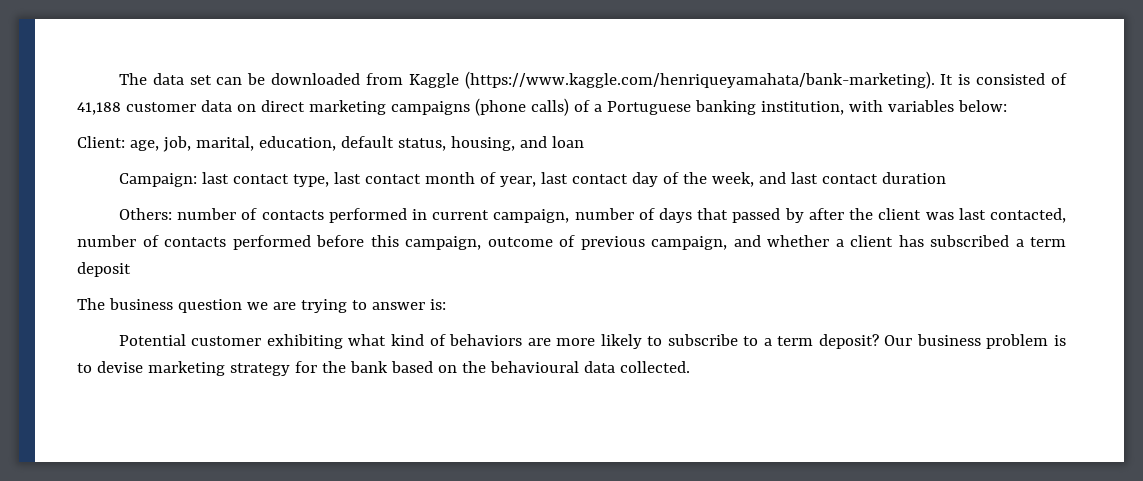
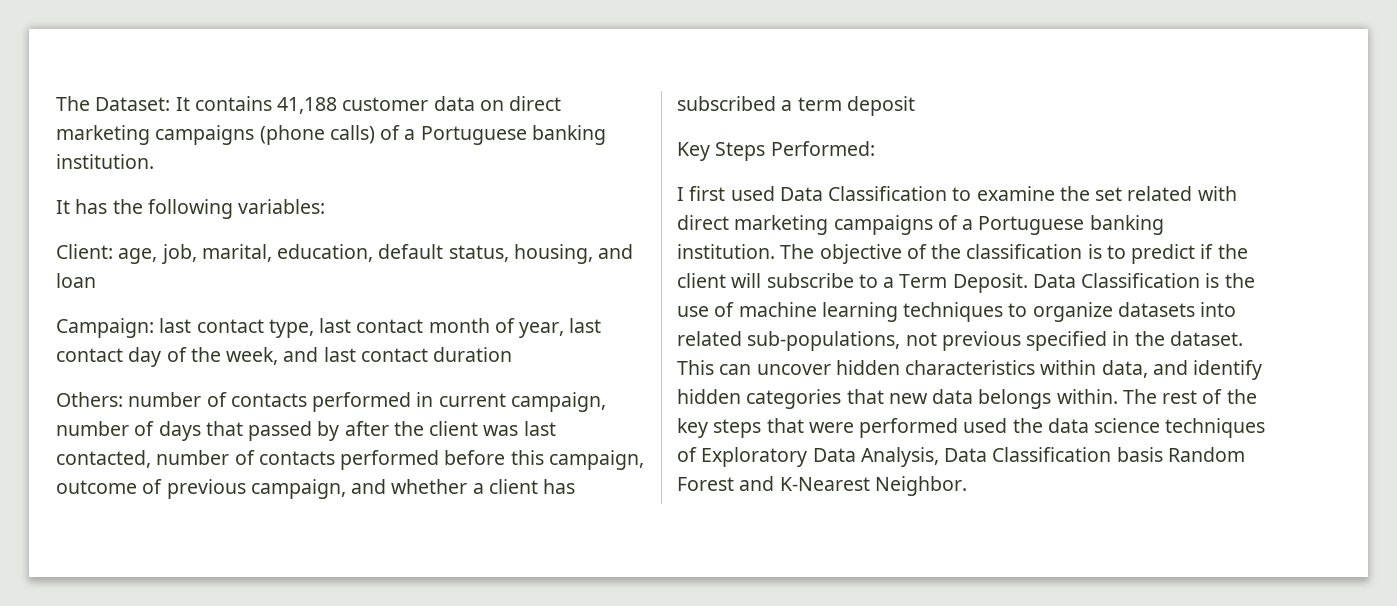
- The data set can be downloaded from Kaggle (https://www.kaggle.com/henriqueyamahata/bank-marketing). It is consisted of 41,188 customer data on direct marketing campaigns (phone calls) of a Portuguese banking institution, with variables below:
+ The Dataset: It contains 41,188 customer data on direct marketing campaigns (phone calls) of a Portuguese banking institution.
+ It has the following variables:
- The business question we are trying to answer is:
- Potential customer exhibiting what kind of behaviors are more likely to subscribe to a term deposit? Our business problem is to devise marketing strategy for the bank based on the behavioural data collected.
+ Key Steps Performed:
+ I first used Data Classification to examine the set related with direct marketing campaigns of a Portuguese banking institution. The objective of the classification is to predict if the client will subscribe to a Term Deposit. Data Classification is the use of machine learning techniques to organize datasets into related sub-populations, not previous specified in the dataset. This can uncover hidden characteristics within data, and identify hidden categories that new data belongs within. The rest of the key steps that were performed used the data science techniques of Exploratory Data Analysis, Data Classification basis Random Forest and K-Nearest Neighbor.

